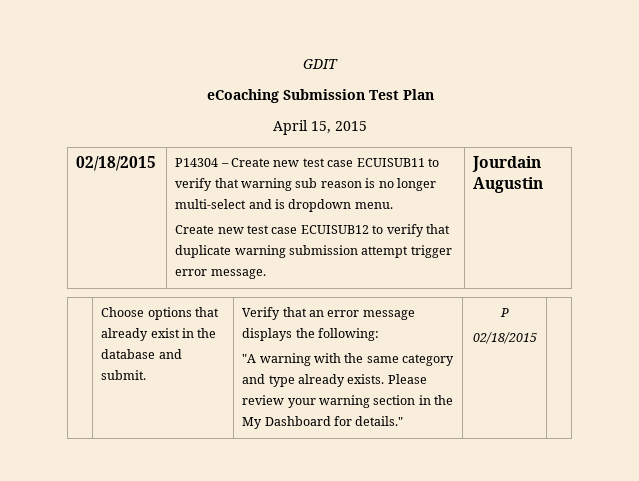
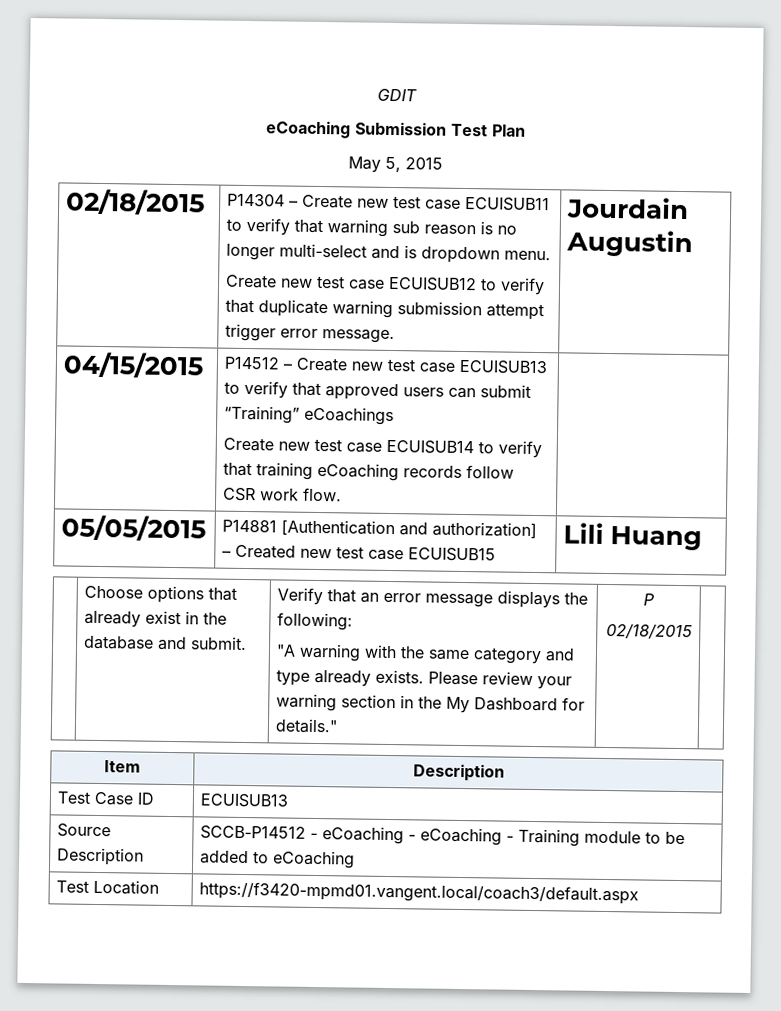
- April 15, 2015
+ May 5, 2015
+ 04/15/2015 | P14512 – Create new test case ECUISUB13 to verify that approved users can submit “Training” eCoachings
+ Create new test case ECUISUB14 to verify that training eCoaching records follow CSR work flow. |
+ 05/05/2015 | P14881 [Authentication and authorization] – Created new test case ECUISUB15 | Lili Huang
+ Item | Description
+ Test Case ID | ECUISUB13
+ Source Description | SCCB-P14512 - eCoaching - eCoaching - Training module to be added to eCoaching
+ Test Location | https://f3420-mpmd01.vangent.local/coach3/default.aspx

